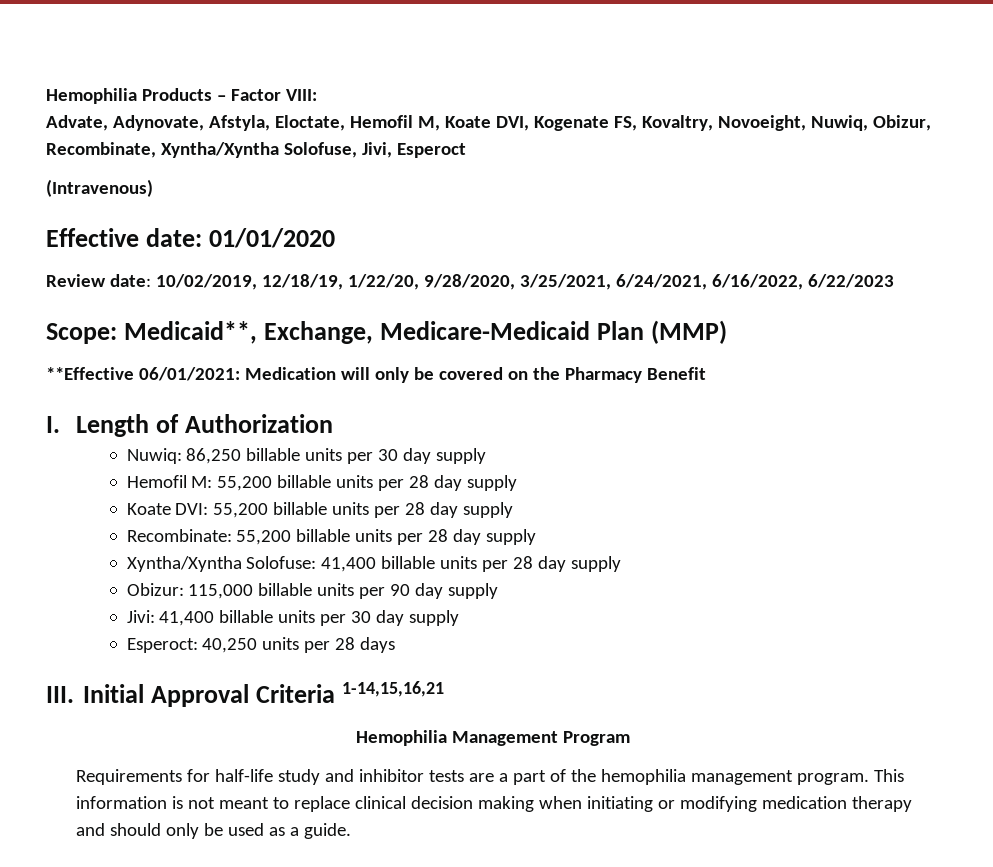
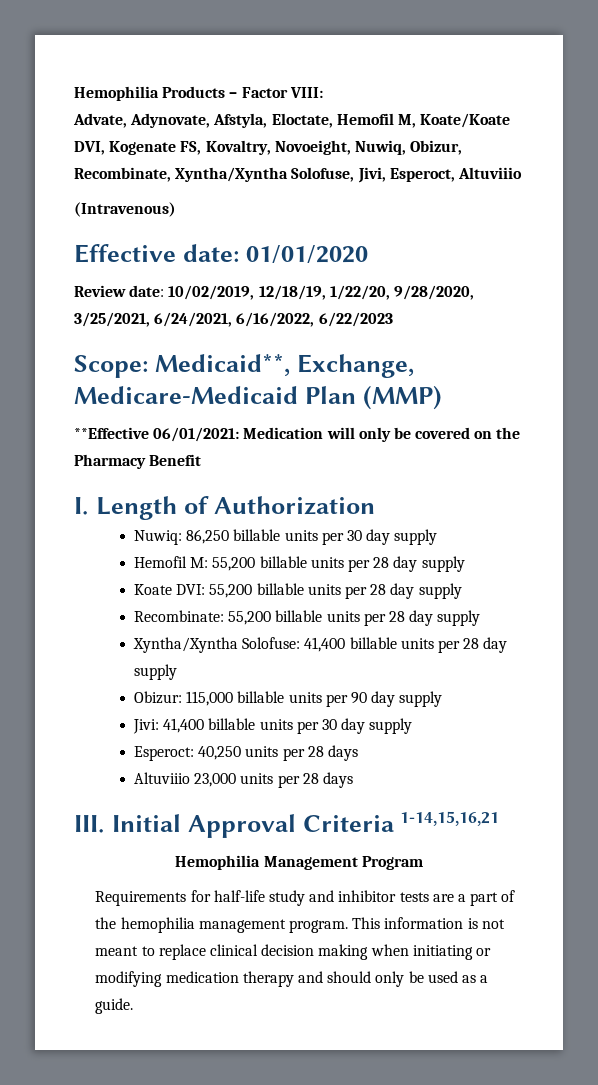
- Advate, Adynovate, Afstyla, Eloctate, Hemofil M, Koate DVI, Kogenate FS, Kovaltry, Novoeight, Nuwiq, Obizur, Recombinate, Xyntha/Xyntha Solofuse, Jivi, Esperoct
+ Advate, Adynovate, Afstyla, Eloctate, Hemofil M, Koate/Koate DVI, Kogenate FS, Kovaltry, Novoeight, Nuwiq, Obizur, Recombinate, Xyntha/Xyntha Solofuse, Jivi, Esperoct, Altuviiio
+ Altuviiio 23,000 units per 28 days

